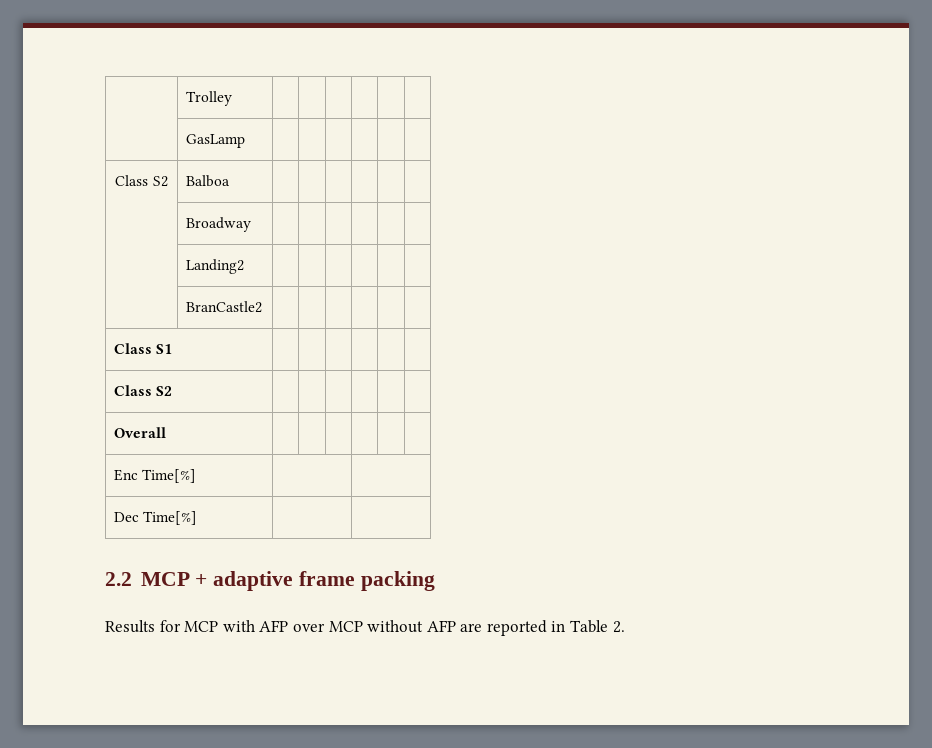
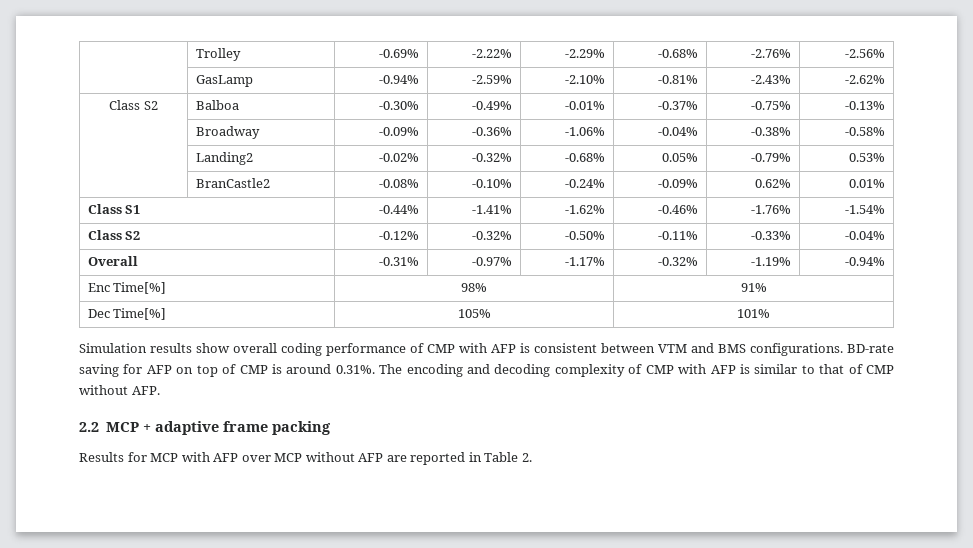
- | Trolley | | | | | |
- | GasLamp | | | | | |
- Class S2 | Balboa | | | | | |
- | Broadway | | | | | |
- | Landing2 | | | | | |
- | BranCastle2 | | | | | |
- Class S1 | | | | | |
- Class S2 | | | | | |
- Overall | | | | | |
+ | Trolley | -0.69% | -2.22% | -2.29% | -0.68% | -2.76% | -2.56%
+ | GasLamp | -0.94% | -2.59% | -2.10% | -0.81% | -2.43% | -2.62%
+ Class S2 | Balboa | -0.30% | -0.49% | -0.01% | -0.37% | -0.75% | -0.13%
+ | Broadway | -0.09% | -0.36% | -1.06% | -0.04% | -0.38% | -0.58%
+ | Landing2 | -0.02% | -0.32% | -0.68% | 0.05% | -0.79% | 0.53%
+ | BranCastle2 | -0.08% | -0.10% | -0.24% | -0.09% | 0.62% | 0.01%
+ Class S1 | -0.44% | -1.41% | -1.62% | -0.46% | -1.76% | -1.54%
+ Class S2 | -0.12% | -0.32% | -0.50% | -0.11% | -0.33% | -0.04%
+ Overall | -0.31% | -0.97% | -1.17% | -0.32% | -1.19% | -0.94%
- Enc Time[%] | |
+ Enc Time[%] | 98% | 91%
- Dec Time[%] | |
+ Dec Time[%] | 105% | 101%
+ Simulation results show overall coding performance of CMP with AFP is consistent between VTM and BMS configurations. BD-rate saving for AFP on top of CMP is around 0.31%. The encoding and decoding complexity of CMP with AFP is similar to that of CMP without AFP.

